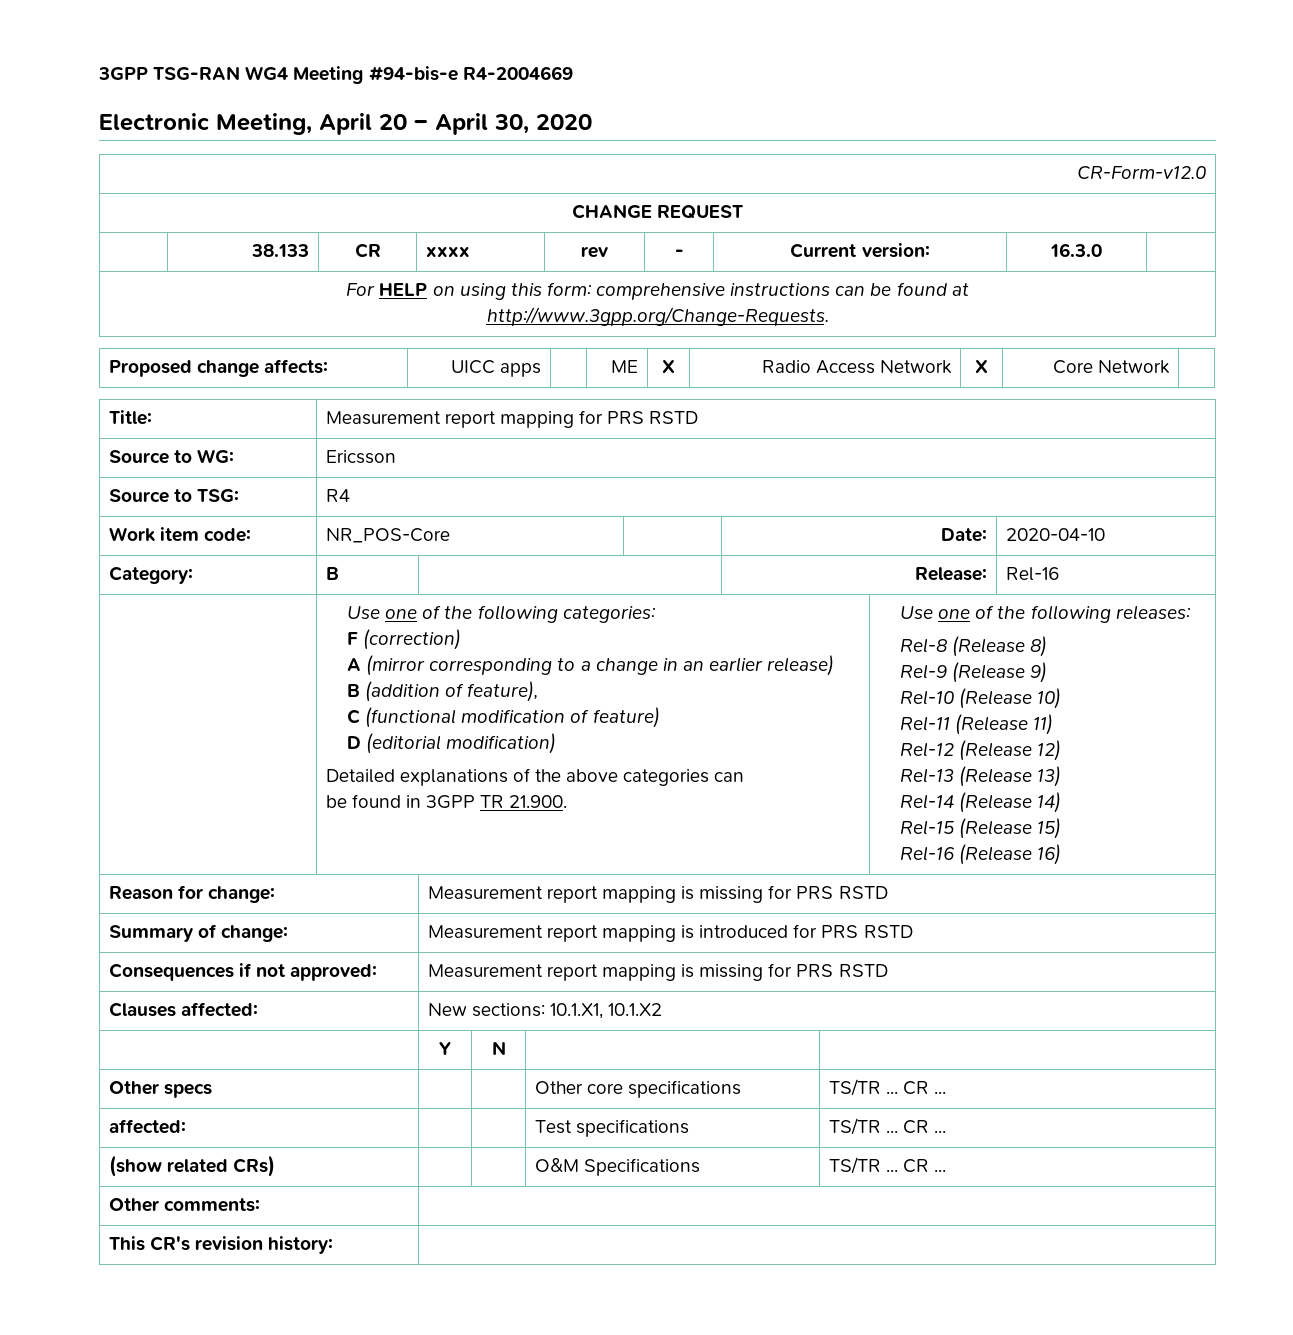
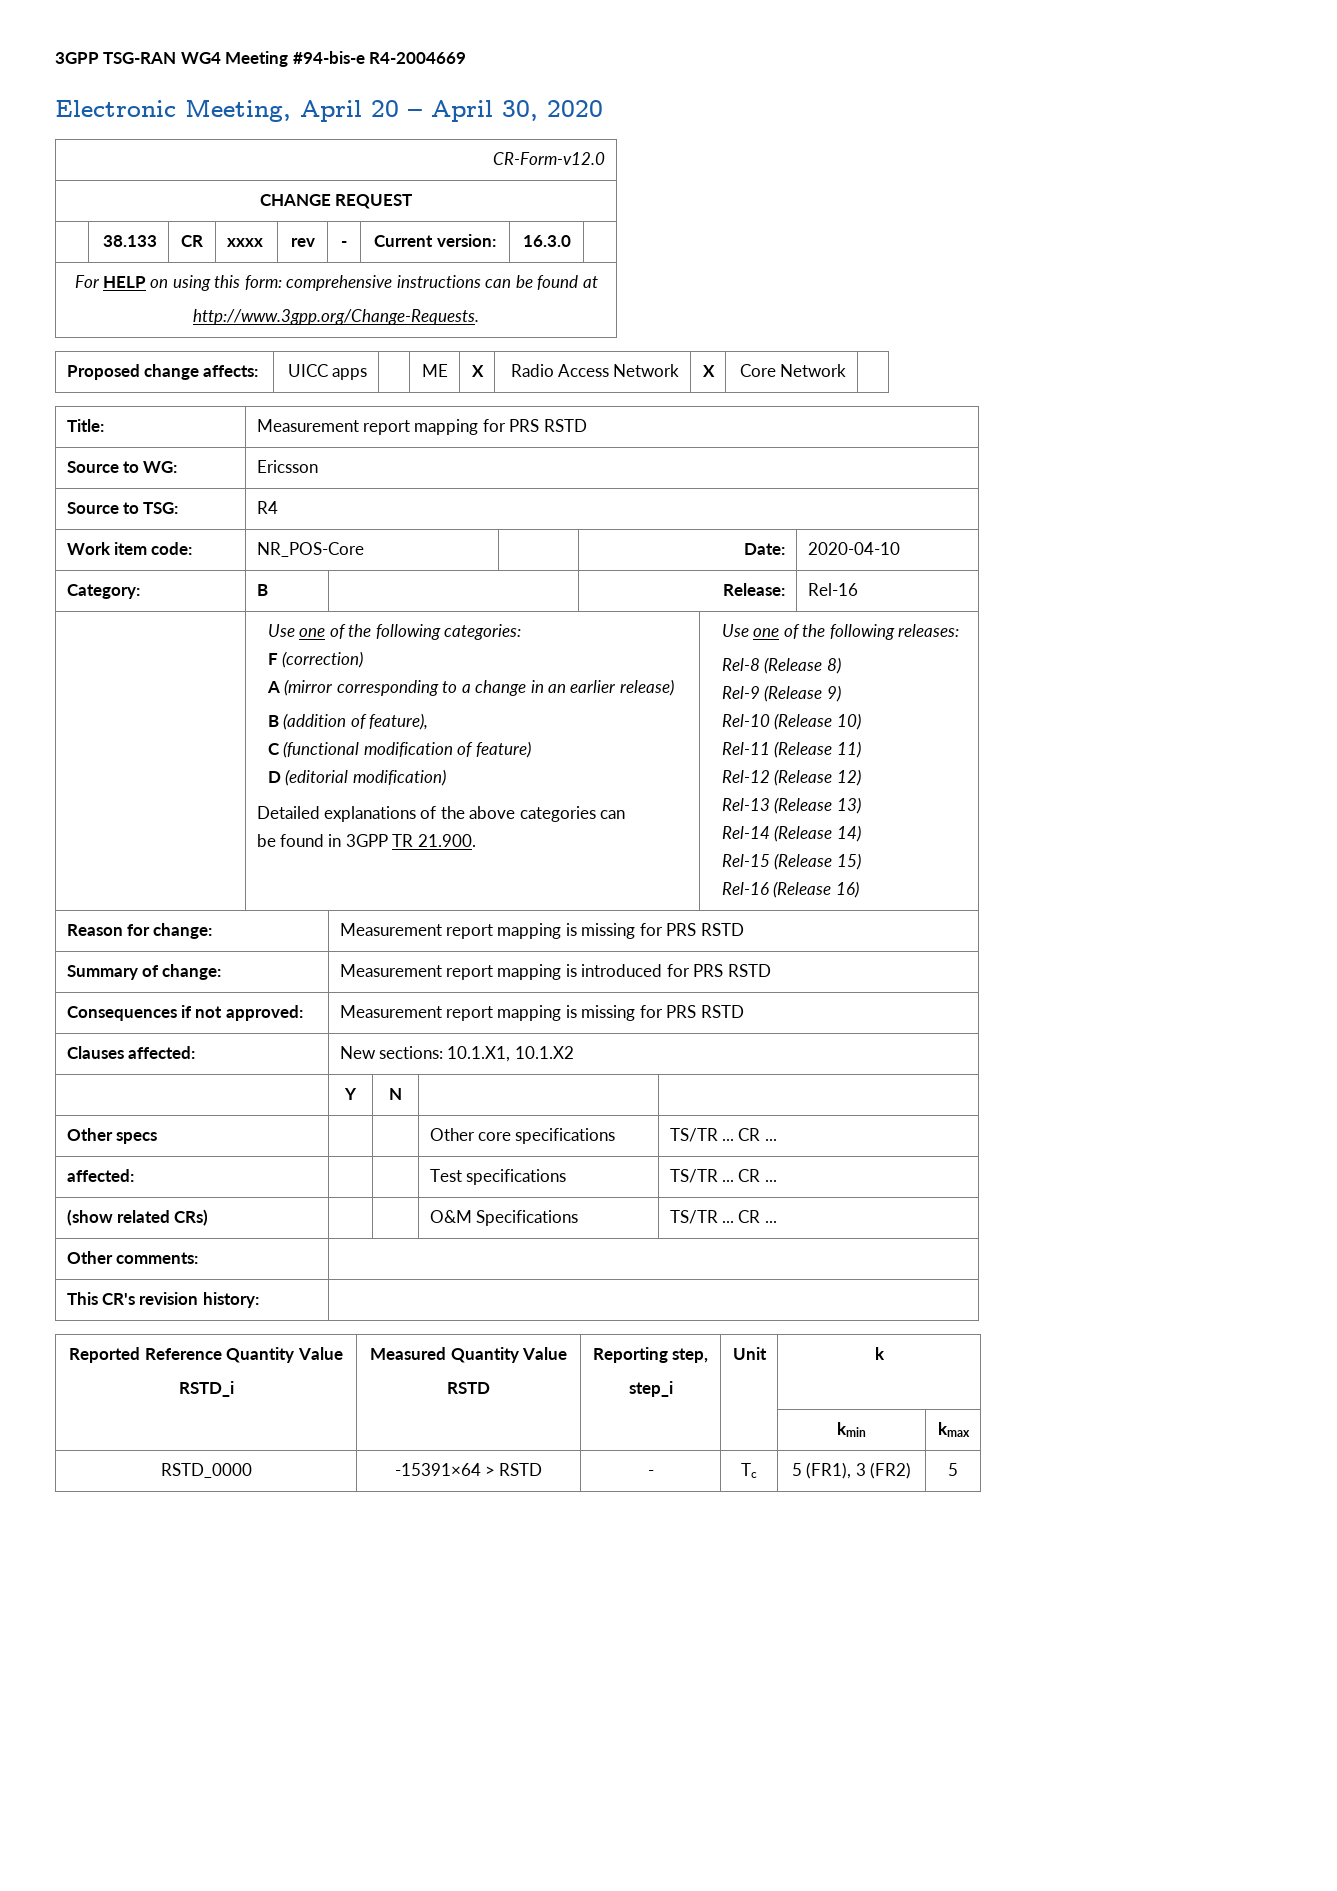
+ Reported Reference Quantity Value
+ RSTD_i | Measured Quantity Value
+ RSTD | Reporting step,
+ step_i | Unit | k
+ | | | | kmin | kmax
+ RSTD_0000 | -15391×64 > RSTD | - | Tc | 5 (FR1), 3 (FR2) | 5

